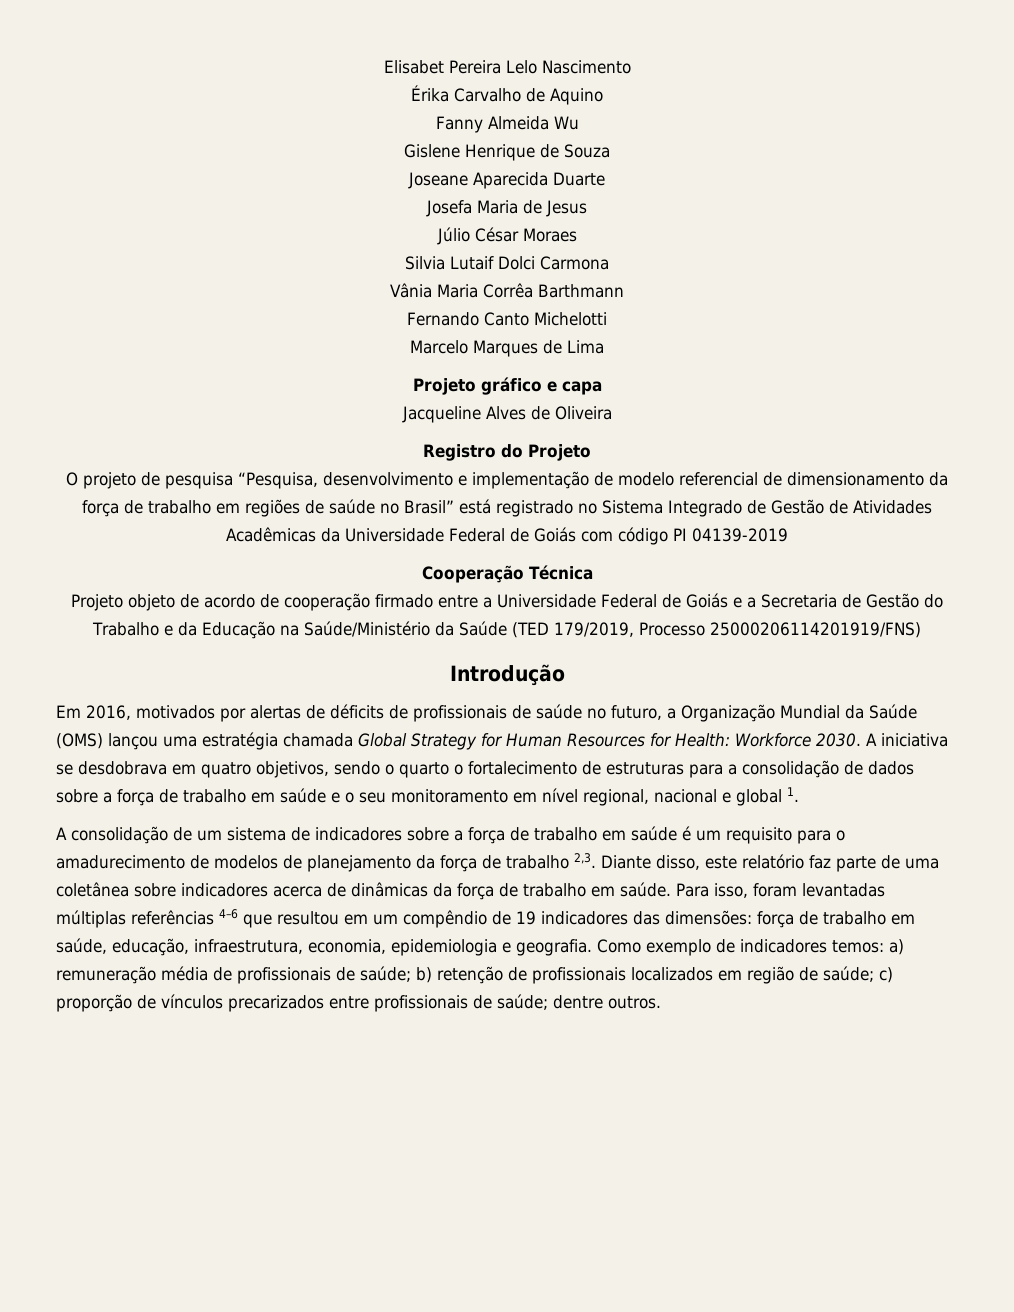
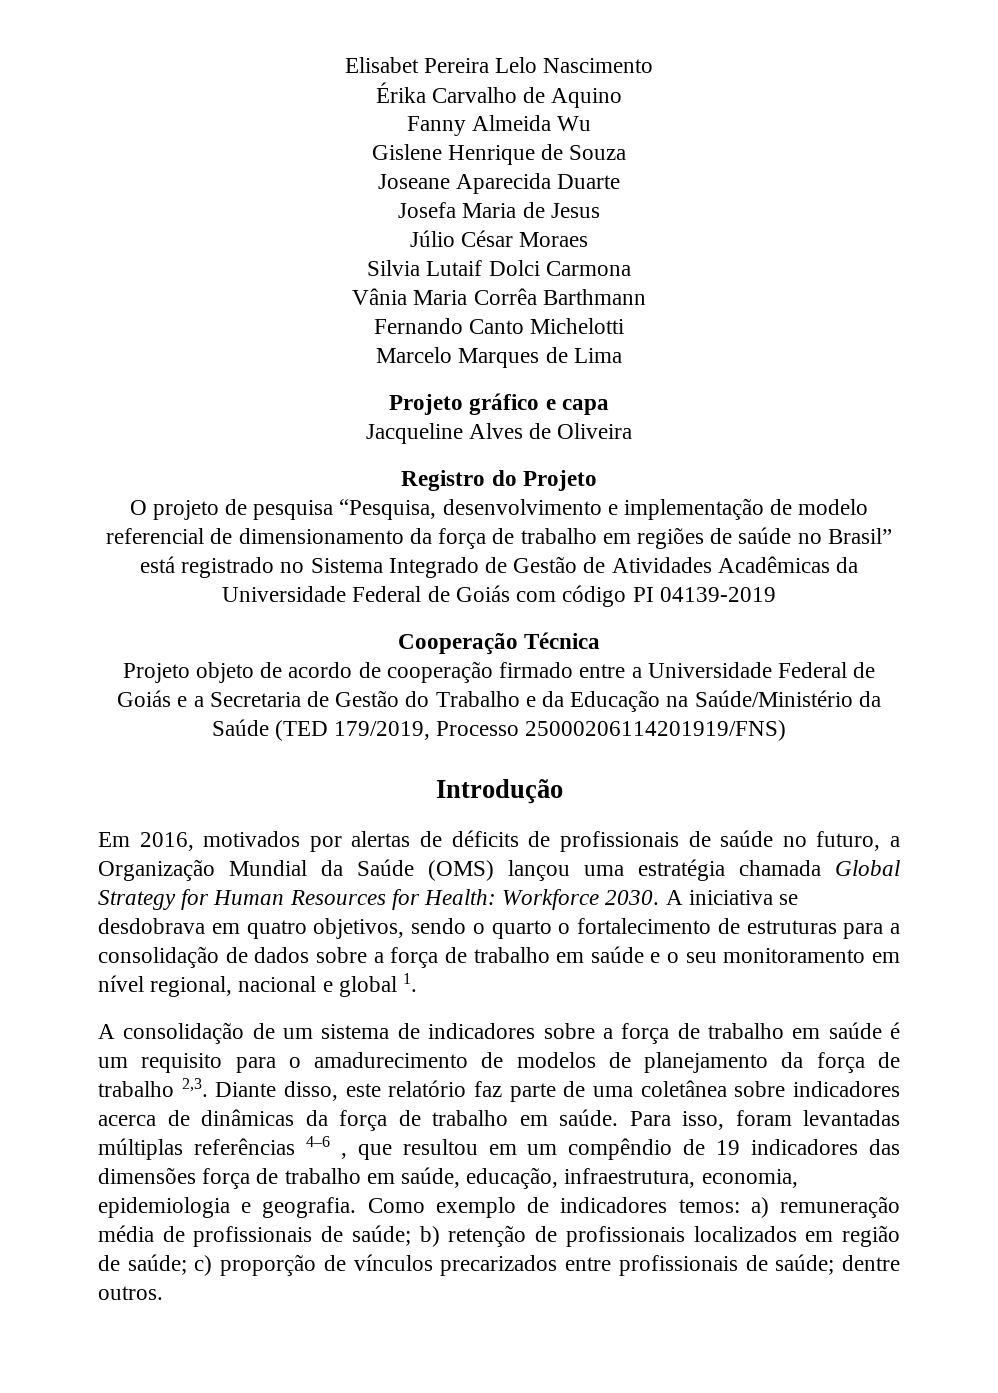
- Para isso, foram levantadas múltiplas referências 4–6 que resultou em um compêndio de 19 indicadores das dimensões: força de trabalho em saúde, educação, infraestrutura, economia, epidemiologia e geografia.
+ Para isso, foram levantadas múltiplas referências 4–6 , que resultou em um compêndio de 19 indicadores das dimensões força de trabalho em saúde, educação, infraestrutura, economia, epidemiologia e geografia.

